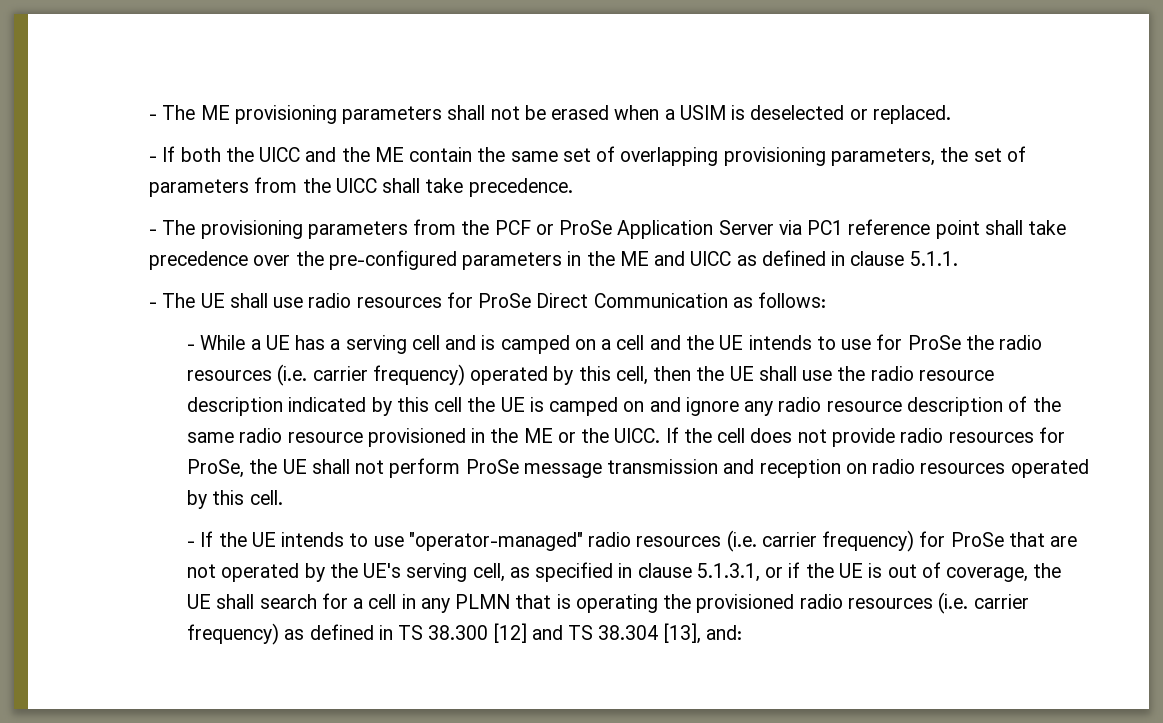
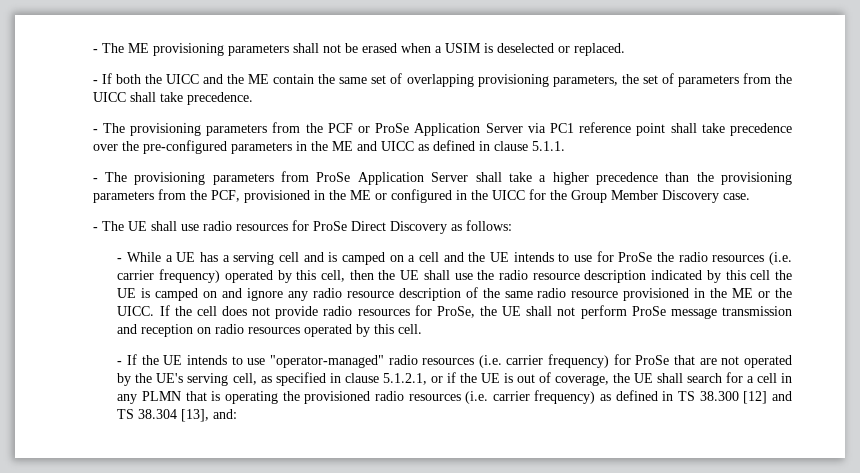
+ - The provisioning parameters from ProSe Application Server shall take a higher precedence than the provisioning parameters from the PCF, provisioned in the ME or configured in the UICC for the Group Member Discovery case.
- - The UE shall use radio resources for ProSe Direct Communication as follows:
+ - The UE shall use radio resources for ProSe Direct Discovery as follows:
- - If the UE intends to use "operator-managed" radio resources (i.e. carrier frequency) for ProSe that are not operated by the UE's serving cell, as specified in clause 5.1.3.1, or if the UE is out of coverage, the UE shall search for a cell in any PLMN that is operating the provisioned radio resources (i.e. carrier frequency) as defined in TS 38.300 [12] and TS 38.304 [13], and:
+ - If the UE intends to use "operator-managed" radio resources (i.e. carrier frequency) for ProSe that are not operated by the UE's serving cell, as specified in clause 5.1.2.1, or if the UE is out of coverage, the UE shall search for a cell in any PLMN that is operating the provisioned radio resources (i.e. carrier frequency) as defined in TS 38.300 [12] and TS 38.304 [13], and:

